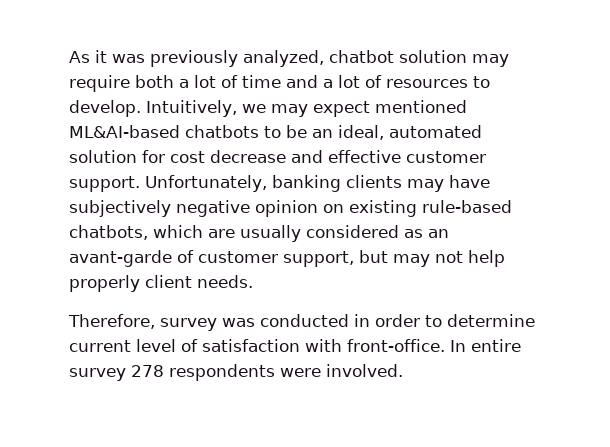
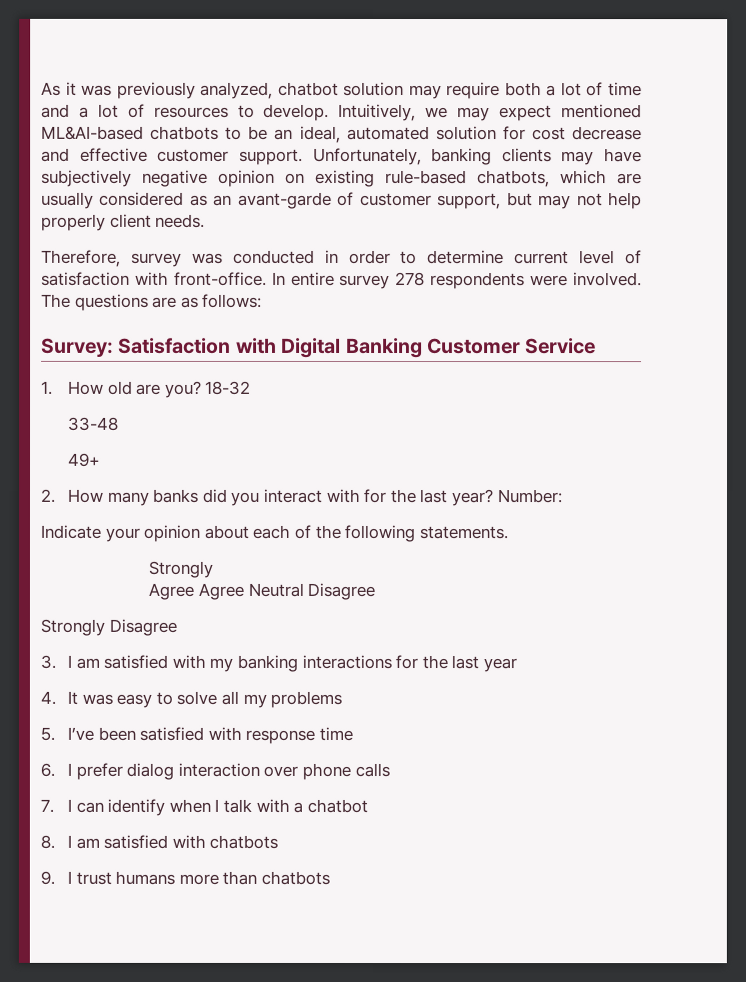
+ The questions are as follows:
+ Survey: Satisfaction with Digital Banking Customer Service
+ 1. How old are you? 18-32
+ 33-48
+ 49+
+ 2. How many banks did you interact with for the last year? Number:
+ Indicate your opinion about each of the following statements.
+ Strongly
+ Agree Agree Neutral Disagree
+ Strongly Disagree
+ 3. I am satisfied with my banking interactions for the last year
+ 4. It was easy to solve all my problems
+ 5. I’ve been satisfied with response time
+ 6. I prefer dialog interaction over phone calls
+ 7. I can identify when I talk with a chatbot
+ 8. I am satisfied with chatbots
+ 9. I trust humans more than chatbots

